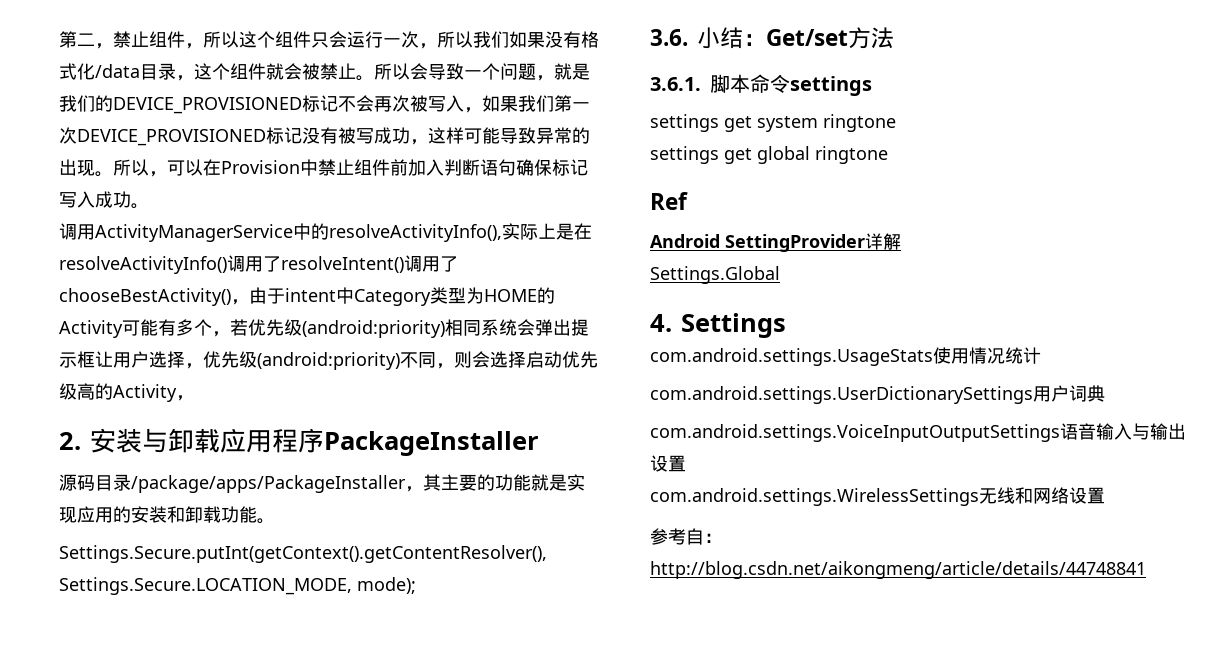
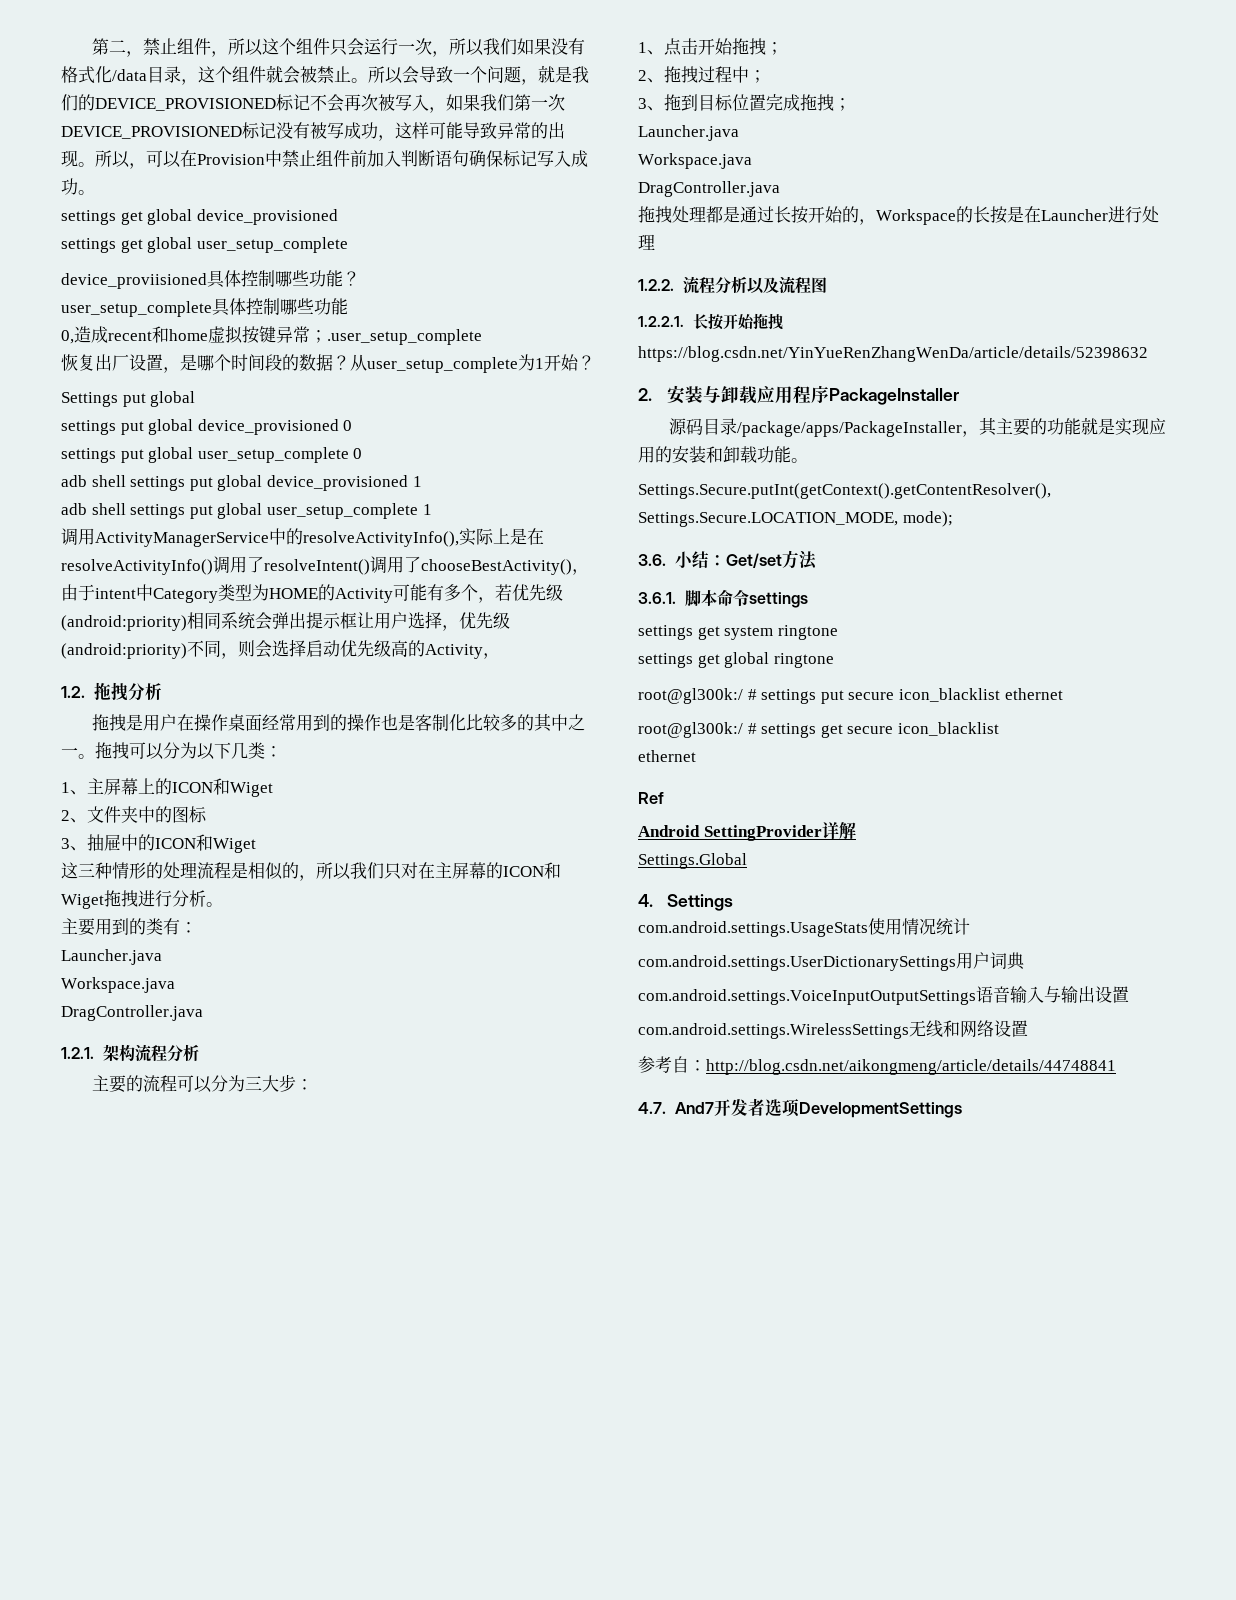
+ settings get global device_provisioned
+ settings get global user_setup_complete
+ device_proviisioned具体控制哪些功能？
+ user_setup_complete具体控制哪些功能
+ 0,造成recent和home虚拟按键异常；.user_setup_complete
+ 恢复出厂设置，是哪个时间段的数据？从user_setup_complete为1开始？
+ Settings put global
+ settings put global device_provisioned 0
+ settings put global user_setup_complete 0
+ adb shell settings put global device_provisioned 1
+ adb shell settings put global user_setup_complete 1
+ 1.2.拖拽分析
+ 拖拽是用户在操作桌面经常用到的操作也是客制化比较多的其中之一。拖拽可以分为以下几类：
+ 1、主屏幕上的ICON和Wiget
+ 2、文件夹中的图标
+ 3、抽屉中的ICON和Wiget
+ 这三种情形的处理流程是相似的，所以我们只对在主屏幕的ICON和Wiget拖拽进行分析。
+ 主要用到的类有：
+ Launcher.java
+ Workspace.java
+ DragController.java
+ 1.2.1.架构流程分析
+ 主要的流程可以分为三大步：
+ 1、点击开始拖拽；
+ 2、拖拽过程中；
+ 3、拖到目标位置完成拖拽；
+ Launcher.java
+ Workspace.java
+ DragController.java
+ 拖拽处理都是通过长按开始的，Workspace的长按是在Launcher进行处理
+ 1.2.2.流程分析以及流程图
+ 1.2.2.1.长按开始拖拽
+ https://blog.csdn.net/YinYueRenZhangWenDa/article/details/52398632
+ root@gl300k:/ # settings put secure icon_blacklist ethernet
+ root@gl300k:/ # settings get secure icon_blacklist
+ ethernet
+ 4.7. And7开发者选项DevelopmentSettings

